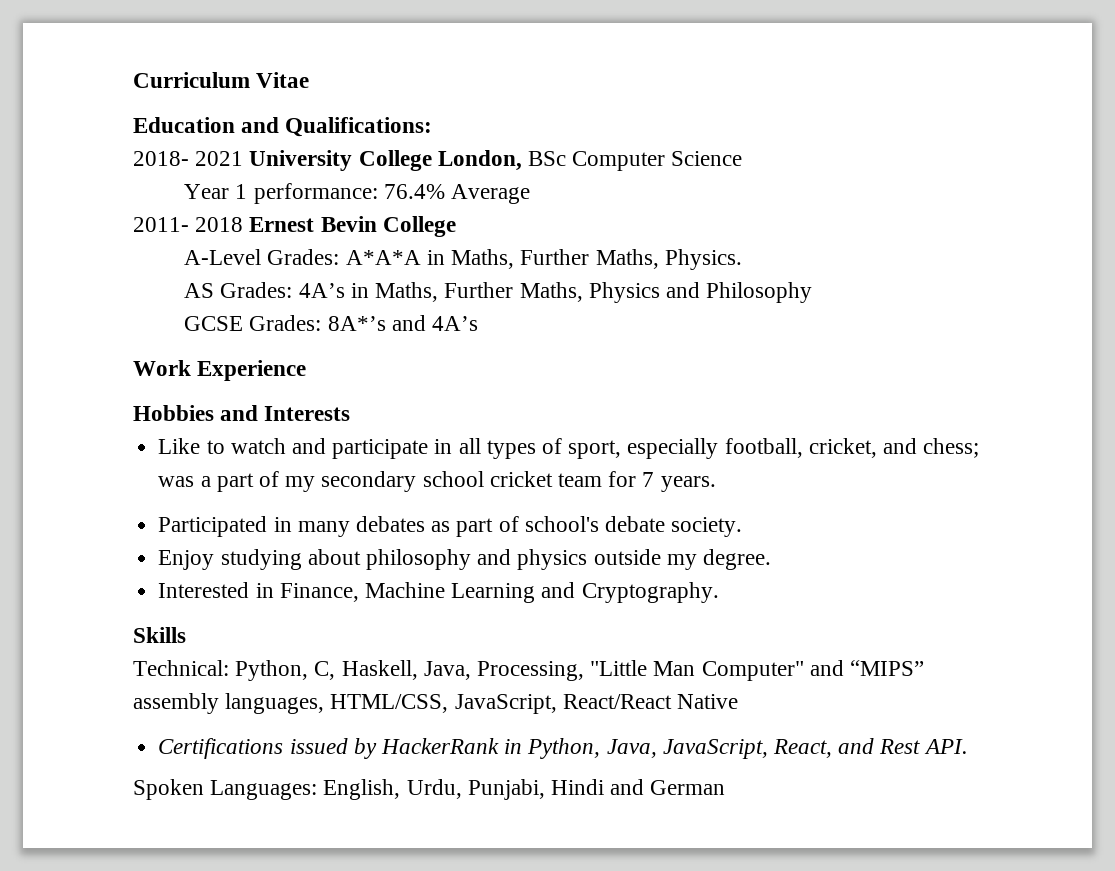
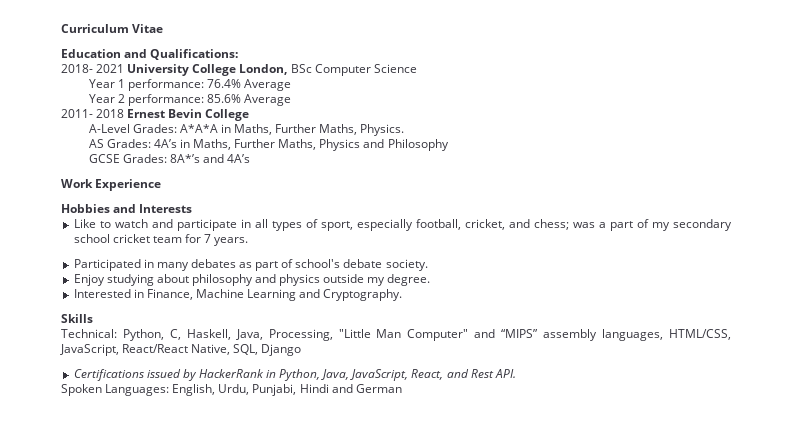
+ Year 2 performance: 85.6% Average
- Technical: Python, C, Haskell, Java, Processing, "Little Man Computer" and “MIPS” assembly languages, HTML/CSS, JavaScript, React/React Native
+ Technical: Python, C, Haskell, Java, Processing, "Little Man Computer" and “MIPS” assembly languages, HTML/CSS, JavaScript, React/React Native, SQL, Django

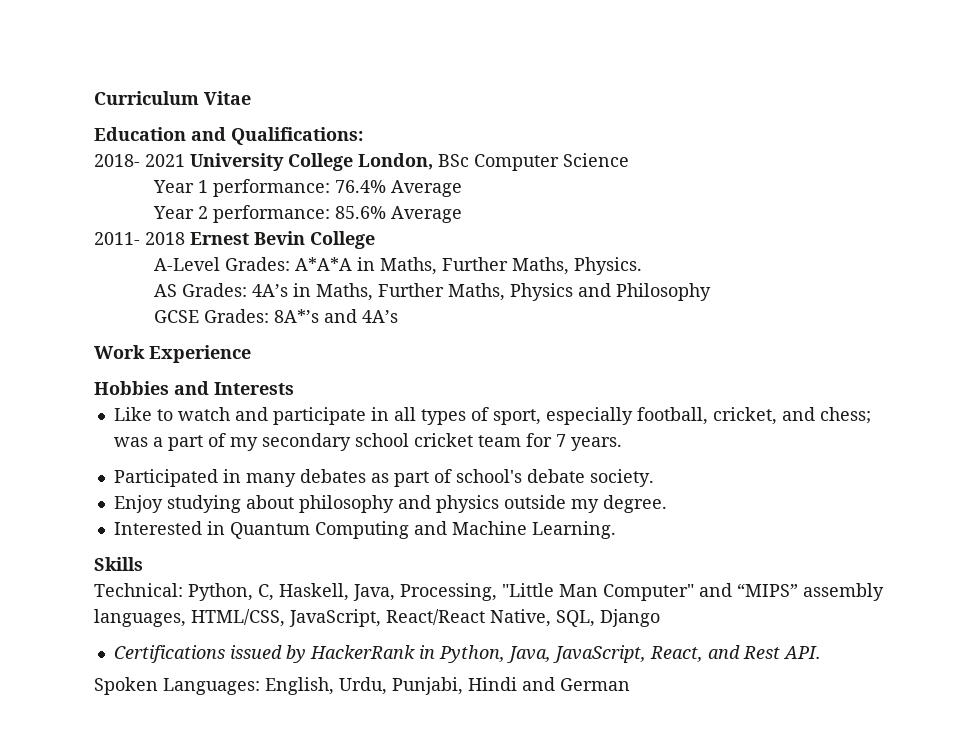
- Interested in Finance, Machine Learning and Cryptography.
+ Interested in Quantum Computing and Machine Learning.

